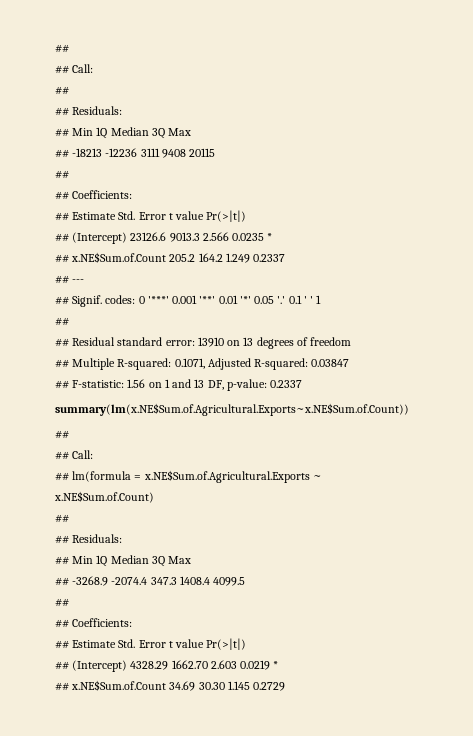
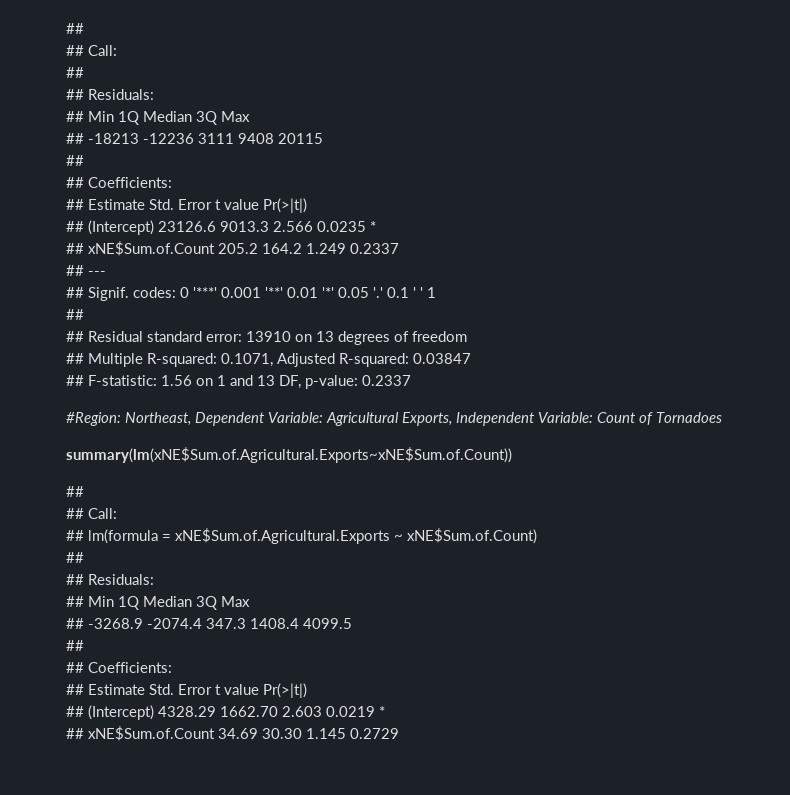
- ## x.NE$Sum.of.Count 205.2 164.2 1.249 0.2337
+ ## xNE$Sum.of.Count 205.2 164.2 1.249 0.2337
- summary(lm(x.NE$Sum.of.Agricultural.Exports~x.NE$Sum.of.Count))
+ #Region: Northeast, Dependent Variable: Agricultural Exports, Independent Variable: Count of Tornadoes
+ summary(lm(xNE$Sum.of.Agricultural.Exports~xNE$Sum.of.Count))
- ## lm(formula = x.NE$Sum.of.Agricultural.Exports ~ x.NE$Sum.of.Count)
+ ## lm(formula = xNE$Sum.of.Agricultural.Exports ~ xNE$Sum.of.Count)
- ## x.NE$Sum.of.Count 34.69 30.30 1.145 0.2729
+ ## xNE$Sum.of.Count 34.69 30.30 1.145 0.2729

